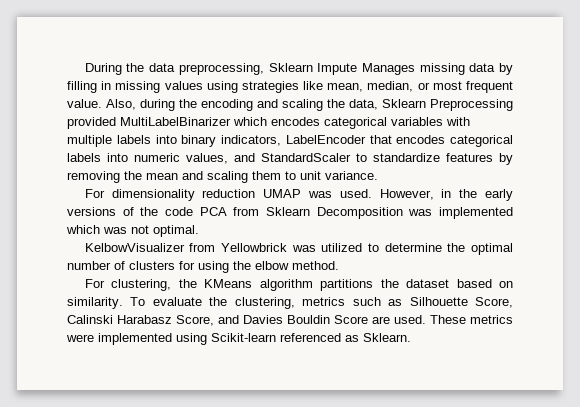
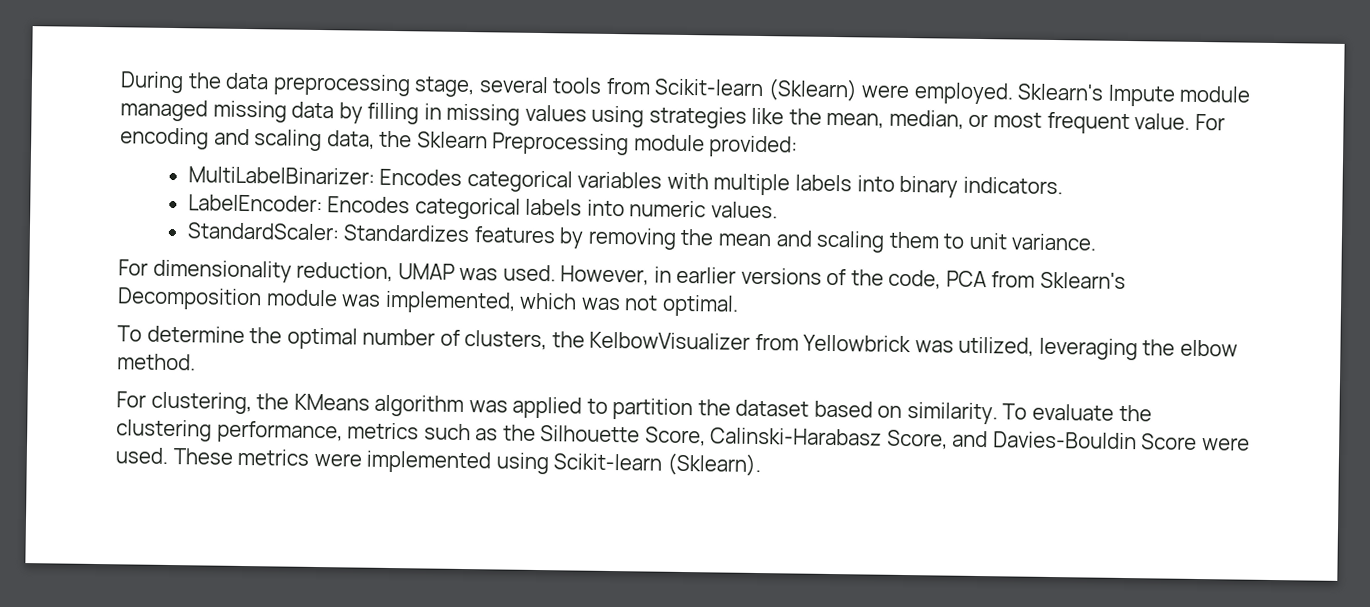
- During the data preprocessing, Sklearn Impute Manages missing data by filling in missing values using strategies like mean, median, or most frequent value.
+ During the data preprocessing stage, several tools from Scikit-learn (Sklearn) were employed. Sklearn's Impute module managed missing data by filling in missing values using strategies like the mean, median, or most frequent value.
- Also, during the encoding and scaling the data, Sklearn Preprocessing provided MultiLabelBinarizer which encodes categorical variables with multiple labels into binary indicators, LabelEncoder that encodes categorical labels into numeric values, and StandardScaler to standardize features by removing the mean and scaling them to unit variance.
+ For encoding and scaling data, the Sklearn Preprocessing module provided:
+ MultiLabelBinarizer: Encodes categorical variables with multiple labels into binary indicators.
+ LabelEncoder: Encodes categorical labels into numeric values.
+ StandardScaler: Standardizes features by removing the mean and scaling them to unit variance.
- For dimensionality reduction UMAP was used.
+ For dimensionality reduction, UMAP was used.
- However, in the early versions of the code PCA from Sklearn Decomposition was implemented which was not optimal.
+ However, in earlier versions of the code, PCA from Sklearn's Decomposition module was implemented, which was not optimal.
- KelbowVisualizer from Yellowbrick was utilized to determine the optimal number of clusters for using the elbow method.
+ To determine the optimal number of clusters, the KelbowVisualizer from Yellowbrick was utilized, leveraging the elbow method.
- For clustering, the KMeans algorithm partitions the dataset based on similarity.
+ For clustering, the KMeans algorithm was applied to partition the dataset based on similarity.
- To evaluate the clustering, metrics such as Silhouette Score, Calinski Harabasz Score, and Davies Bouldin Score are used.
+ To evaluate the clustering performance, metrics such as the Silhouette Score, Calinski-Harabasz Score, and Davies-Bouldin Score were used.
- These metrics were implemented using Scikit-learn referenced as Sklearn.
+ These metrics were implemented using Scikit-learn (Sklearn).

